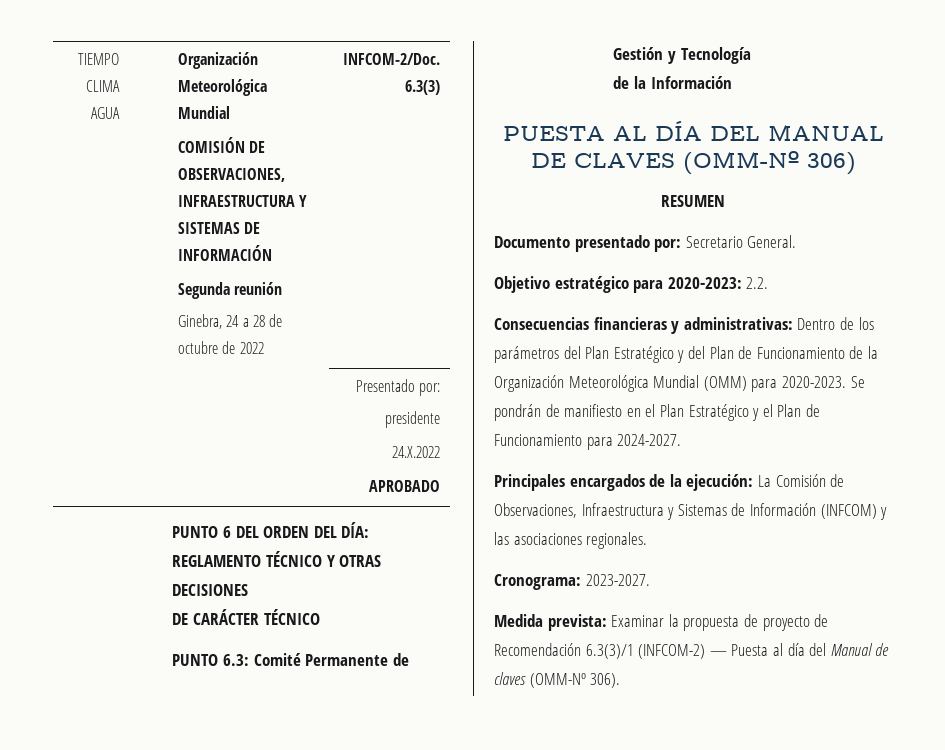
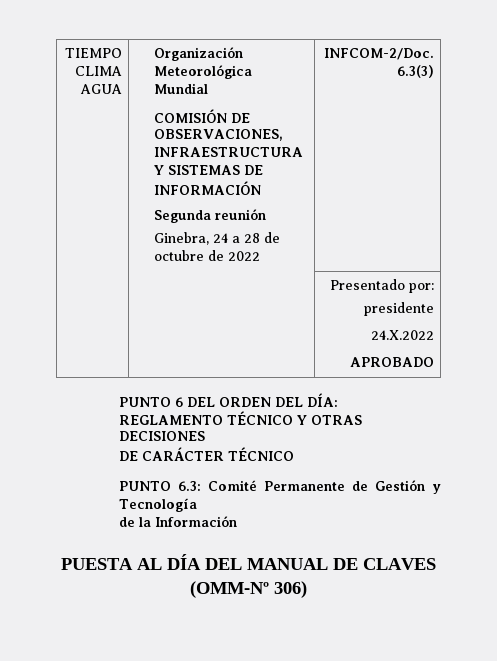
- RESUMEN
- Documento presentado por: Secretario General.
- Objetivo estratégico para 2020-2023: 2.2.
- Consecuencias financieras y administrativas: Dentro de los parámetros del Plan Estratégico y del Plan de Funcionamiento de la Organización Meteorológica Mundial (OMM) para 2020-2023. Se pondrán de manifiesto en el Plan Estratégico y el Plan de Funcionamiento para 2024-2027.
- Principales encargados de la ejecución: La Comisión de Observaciones, Infraestructura y Sistemas de Información (INFCOM) y las asociaciones regionales.
- Cronograma: 2023-2027.
- Medida prevista: Examinar la propuesta de proyecto de Recomendación 6.3(3)/1 (INFCOM-2) — Puesta al día del Manual de claves (OMM-Nº 306).

